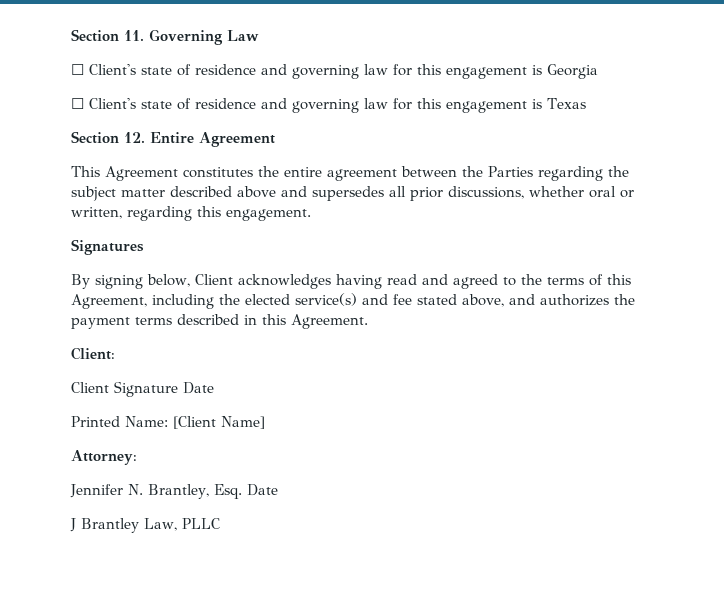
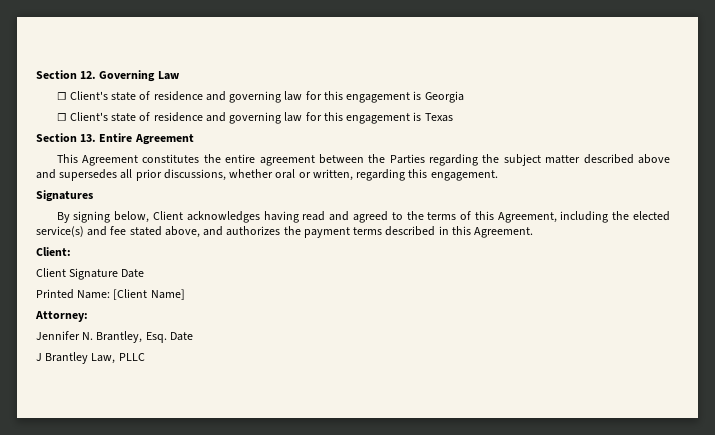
- Section 11. Governing Law
+ Section 12. Governing Law
- Section 12. Entire Agreement
+ Section 13. Entire Agreement

